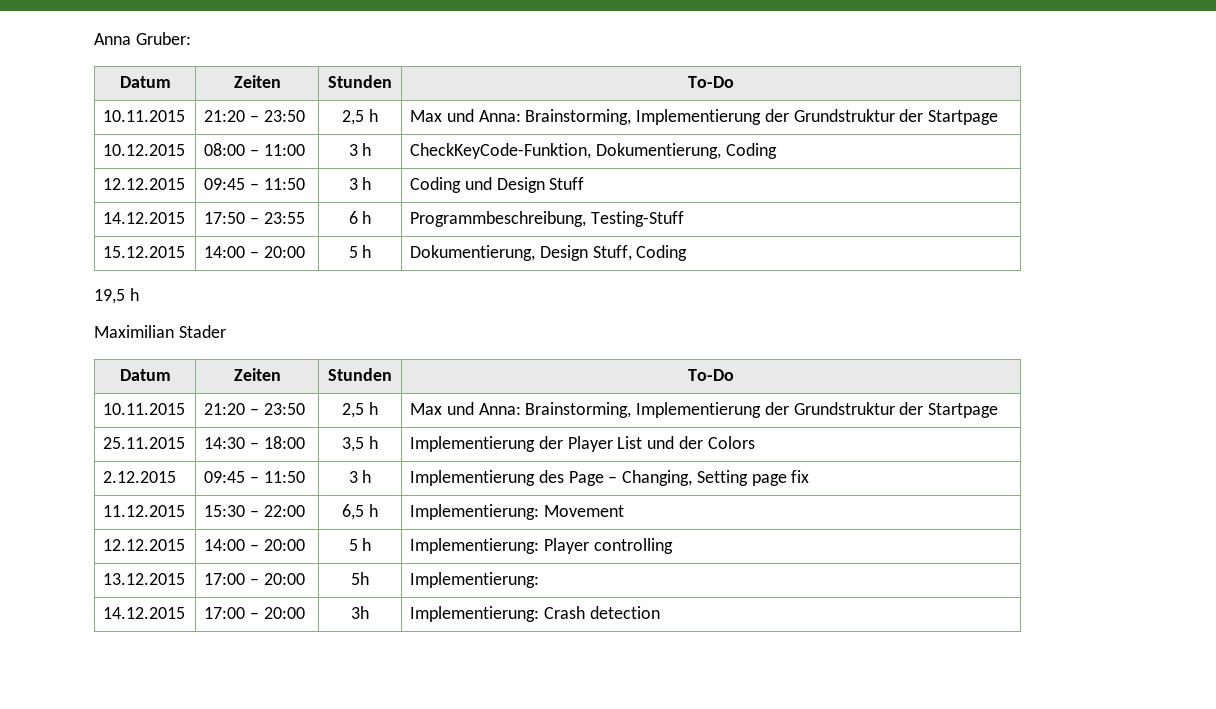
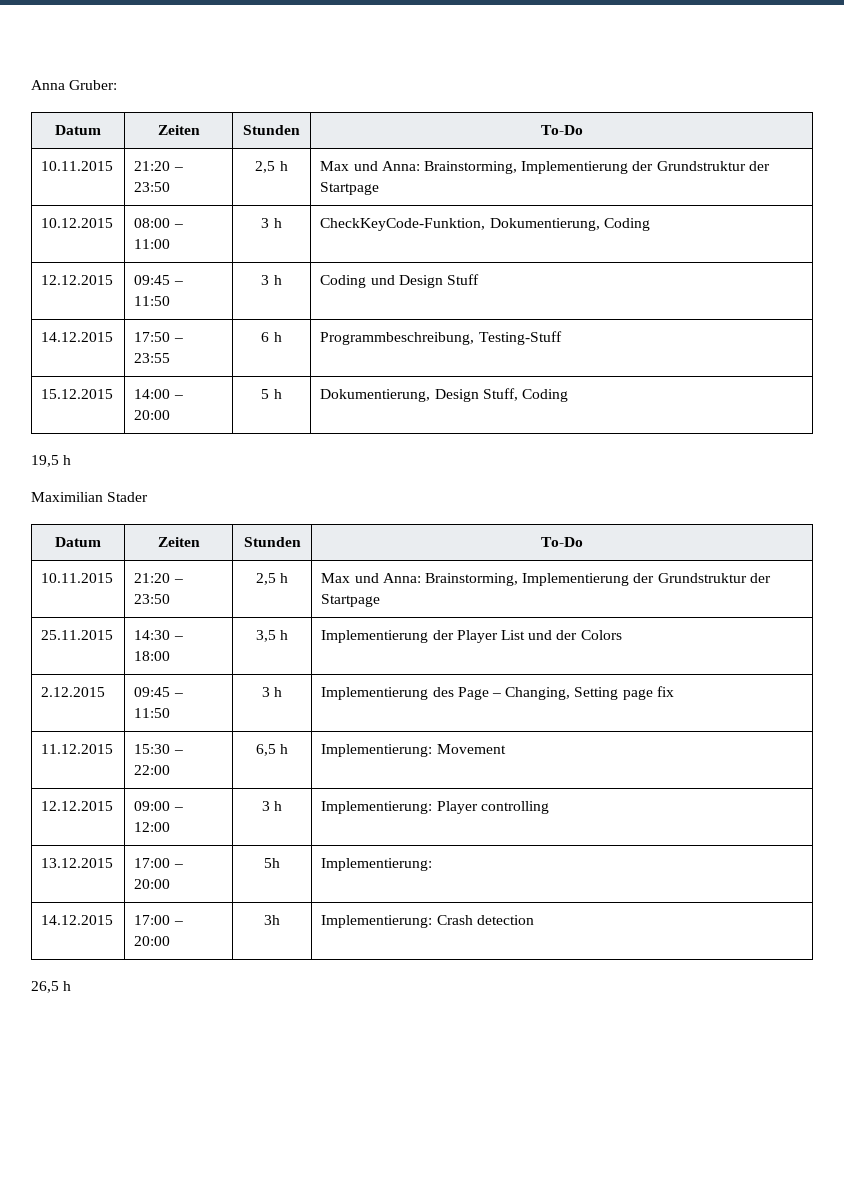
- 12.12.2015 | 14:00 – 20:00 | 5 h | Implementierung: Player controlling
+ 12.12.2015 | 09:00 – 12:00 | 3 h | Implementierung: Player controlling
+ 26,5 h

